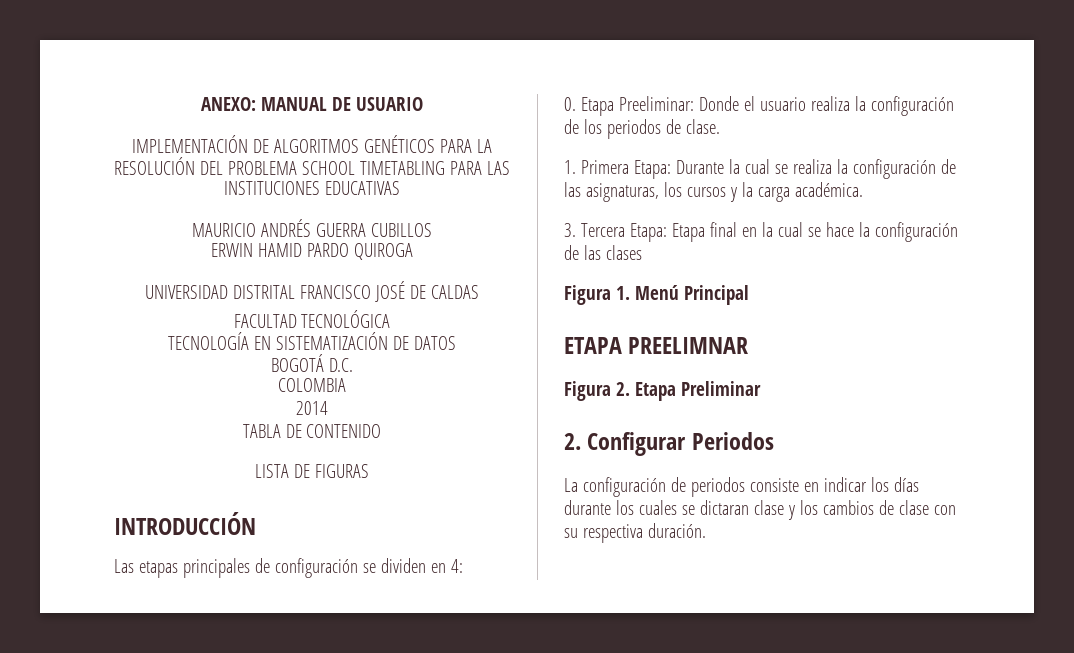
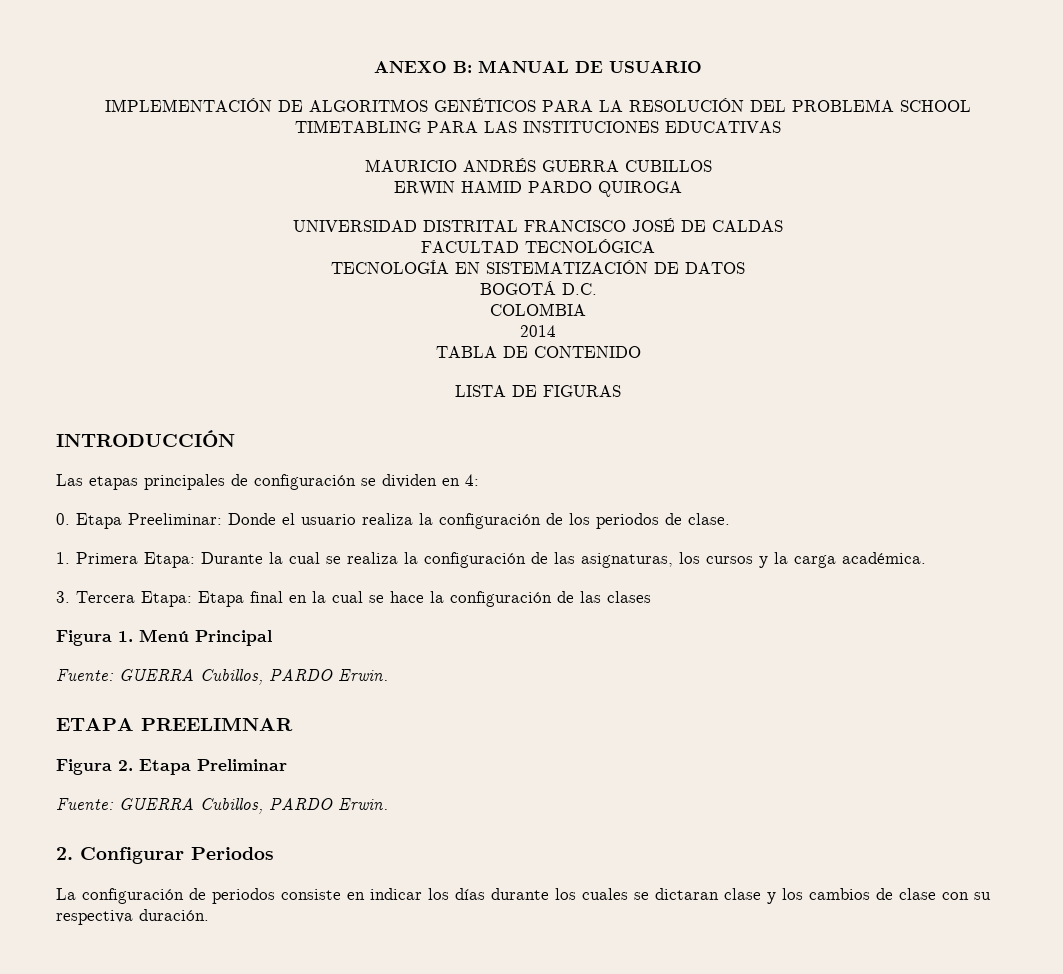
- ANEXO: MANUAL DE USUARIO
+ ANEXO B: MANUAL DE USUARIO
  Figura 1. Menú Principal
+ Fuente: GUERRA Cubillos, PARDO Erwin.
  Figura 2. Etapa Preliminar
+ Fuente: GUERRA Cubillos, PARDO Erwin.

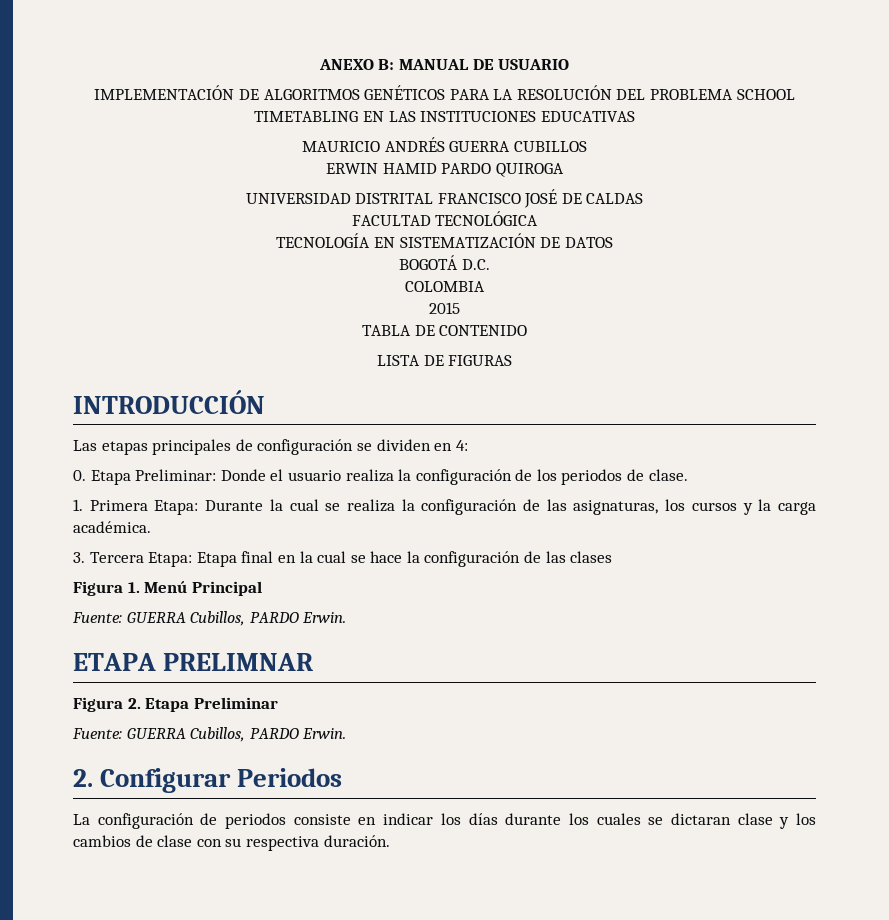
- IMPLEMENTACIÓN DE ALGORITMOS GENÉTICOS PARA LA RESOLUCIÓN DEL PROBLEMA SCHOOL TIMETABLING PARA LAS INSTITUCIONES EDUCATIVAS
+ IMPLEMENTACIÓN DE ALGORITMOS GENÉTICOS PARA LA RESOLUCIÓN DEL PROBLEMA SCHOOL TIMETABLING EN LAS INSTITUCIONES EDUCATIVAS
- 2014
+ 2015
- 0. Etapa Preeliminar: Donde el usuario realiza la configuración de los periodos de clase.
+ 0. Etapa Preliminar: Donde el usuario realiza la configuración de los periodos de clase.
- ETAPA PREELIMNAR
+ ETAPA PRELIMNAR

